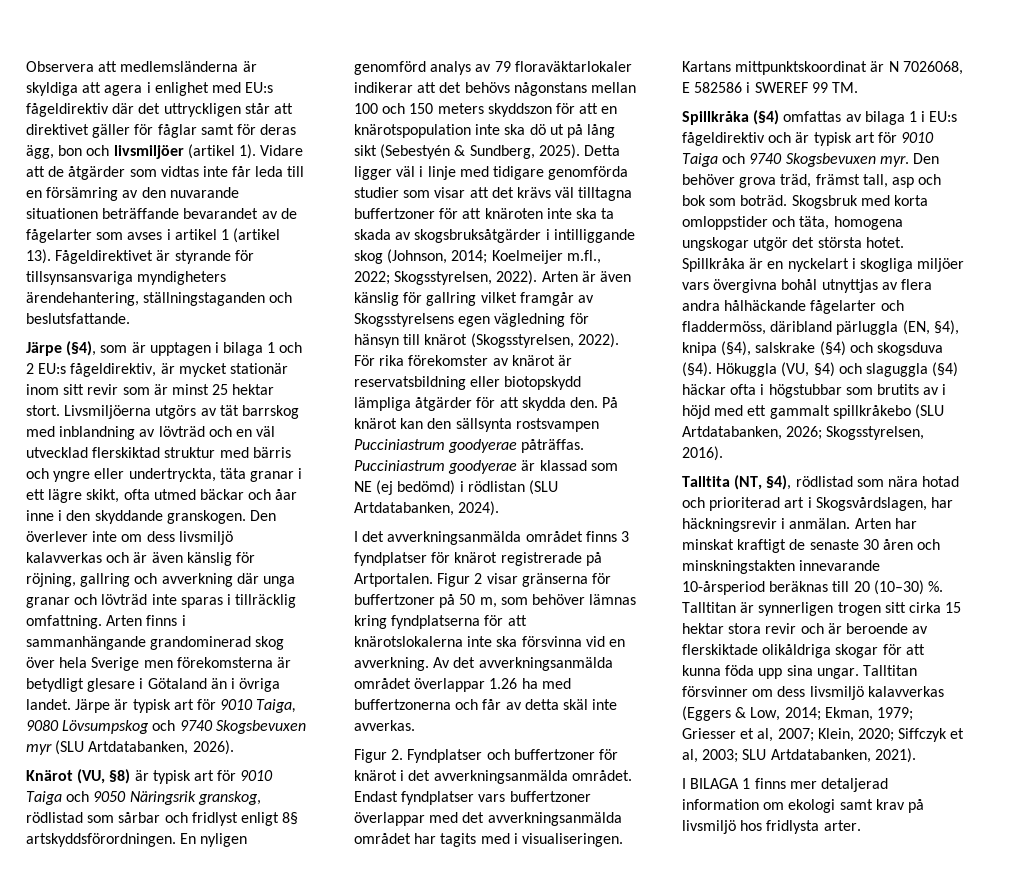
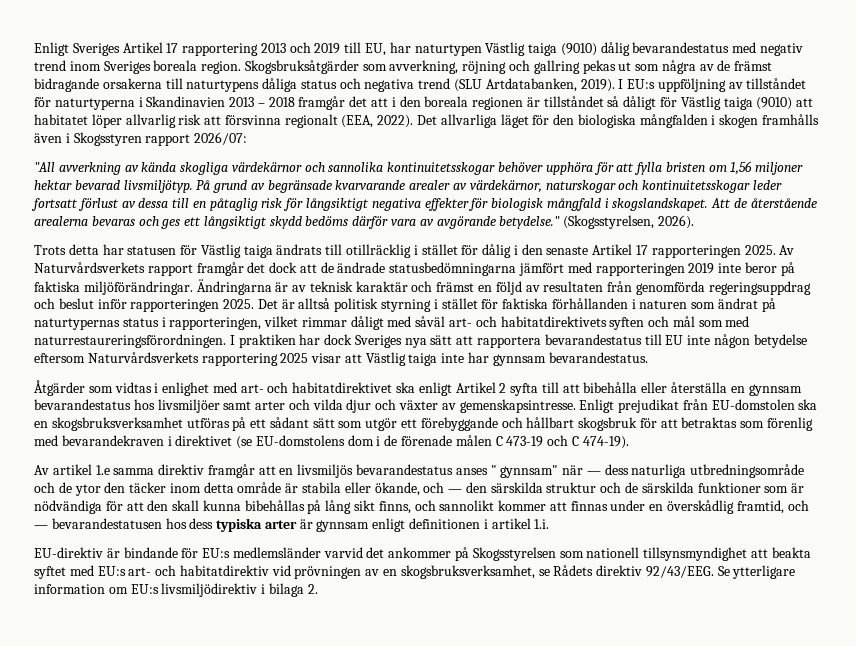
- Observera att medlemsländerna är skyldiga att agera i enlighet med EU:s fågeldirektiv där det uttryckligen står att direktivet gäller för fåglar samt för deras ägg, bon och livsmiljöer (artikel 1). Vidare att de åtgärder som vidtas inte får leda till en försämring av den nuvarande situationen beträffande bevarandet av de fågelarter som avses i artikel 1 (artikel 13). Fågeldirektivet är styrande för tillsynsansvariga myndigheters ärendehantering, ställningstaganden och beslutsfattande.
- Järpe (§4), som är upptagen i bilaga 1 och 2 EU:s fågeldirektiv, är mycket stationär inom sitt revir som är minst 25 hektar stort. Livsmiljöerna utgörs av tät barrskog med inblandning av lövträd och en väl utvecklad flerskiktad struktur med bärris och yngre eller undertryckta, täta granar i ett lägre skikt, ofta utmed bäckar och åar inne i den skyddande granskogen. Den överlever inte om dess livsmiljö kalavverkas och är även känslig för röjning, gallring och avverkning där unga granar och lövträd inte sparas i tillräcklig omfattning. Arten finns i sammanhängande grandominerad skog över hela Sverige men förekomsterna är betydligt glesare i Götaland än i övriga landet. Järpe är typisk art för 9010 Taiga, 9080 Lövsumpskog och 9740 Skogsbevuxen myr (SLU Artdatabanken, 2026).
- Knärot (VU, §8) är typisk art för 9010 Taiga och 9050 Näringsrik granskog, rödlistad som sårbar och fridlyst enligt 8§ artskyddsförordningen. En nyligen genomförd analys av 79 floraväktarlokaler indikerar att det behövs någonstans mellan 100 och 150 meters skyddszon för att en knärotspopulation inte ska dö ut på lång sikt (Sebestyén & Sundberg, 2025). Detta ligger väl i linje med tidigare genomförda studier som visar att det krävs väl tilltagna buffertzoner för att knäroten inte ska ta skada av skogsbruksåtgärder i intilliggande skog (Johnson, 2014; Koelmeijer m.fl., 2022; Skogsstyrelsen, 2022). Arten är även känslig för gallring vilket framgår av Skogsstyrelsens egen vägledning för hänsyn till knärot (Skogsstyrelsen, 2022). För rika förekomster av knärot är reservatsbildning eller biotopskydd lämpliga åtgärder för att skydda den. På knärot kan den sällsynta rostsvampen Pucciniastrum goodyerae påträffas. Pucciniastrum goodyerae är klassad som NE (ej bedömd) i rödlistan (SLU Artdatabanken, 2024).
- I det avverkningsanmälda området finns 3 fyndplatser för knärot registrerade på Artportalen. Figur 2 visar gränserna för buffertzoner på 50 m, som behöver lämnas kring fyndplatserna för att knärotslokalerna inte ska försvinna vid en avverkning. Av det avverkningsanmälda området överlappar 1.26 ha med buffertzonerna och får av detta skäl inte avverkas.
- Figur 2. Fyndplatser och buffertzoner för knärot i det avverkningsanmälda området. Endast fyndplatser vars buffertzoner överlappar med det avverkningsanmälda området har tagits med i visualiseringen. Kartans mittpunktskoordinat är N 7026068, E 582586 i SWEREF 99 TM.
- Spillkråka (§4) omfattas av bilaga 1 i EU:s fågeldirektiv och är typisk art för 9010 Taiga och 9740 Skogsbevuxen myr. Den behöver grova träd, främst tall, asp och bok som boträd. Skogsbruk med korta omloppstider och täta, homogena ungskogar utgör det största hotet. Spillkråka är en nyckelart i skogliga miljöer vars övergivna bohål utnyttjas av flera andra hålhäckande fågelarter och fladdermöss, däribland pärluggla (EN, §4), knipa (§4), salskrake (§4) och skogsduva (§4). Hökuggla (VU, §4) och slaguggla (§4) häckar ofta i högstubbar som brutits av i höjd med ett gammalt spillkråkebo (SLU Artdatabanken, 2026; Skogsstyrelsen, 2016).
- Talltita (NT, §4), rödlistad som nära hotad och prioriterad art i Skogsvårdslagen, har häckningsrevir i anmälan. Arten har minskat kraftigt de senaste 30 åren och minskningstakten innevarande 10-årsperiod beräknas till 20 (10–30) %. Talltitan är synnerligen trogen sitt cirka 15 hektar stora revir och är beroende av flerskiktade olikåldriga skogar för att kunna föda upp sina ungar. Talltitan försvinner om dess livsmiljö kalavverkas (Eggers & Low, 2014; Ekman, 1979; Griesser et al, 2007; Klein, 2020; Siffczyk et al, 2003; SLU Artdatabanken, 2021).
- I BILAGA 1 finns mer detaljerad information om ekologi samt krav på livsmiljö hos fridlysta arter.
+ Enligt Sveriges Artikel 17 rapportering 2013 och 2019 till EU, har naturtypen Västlig taiga (9010) dålig bevarandestatus med negativ trend inom Sveriges boreala region. Skogsbruksåtgärder som avverkning, röjning och gallring pekas ut som några av de främst bidragande orsakerna till naturtypens dåliga status och negativa trend (SLU Artdatabanken, 2019). I EU:s uppföljning av tillståndet för naturtyperna i Skandinavien 2013 – 2018 framgår det att i den boreala regionen är tillståndet så dåligt för Västlig taiga (9010) att habitatet löper allvarlig risk att försvinna regionalt (EEA, 2022). Det allvarliga läget för den biologiska mångfalden i skogen framhålls även i Skogsstyren rapport 2026/07:
+ "All avverkning av kända skogliga värdekärnor och sannolika kontinuitetsskogar behöver upphöra för att fylla bristen om 1,56 miljoner hektar bevarad livsmiljötyp. På grund av begränsade kvarvarande arealer av värdekärnor, naturskogar och kontinuitetsskogar leder fortsatt förlust av dessa till en påtaglig risk för långsiktigt negativa effekter för biologisk mångfald i skogslandskapet. Att de återstående arealerna bevaras och ges ett långsiktigt skydd bedöms därför vara av avgörande betydelse." (Skogsstyrelsen, 2026).
+ Trots detta har statusen för Västlig taiga ändrats till otillräcklig i stället för dålig i den senaste Artikel 17 rapporteringen 2025. Av Naturvårdsverkets rapport framgår det dock att de ändrade statusbedömningarna jämfört med rapporteringen 2019 inte beror på faktiska miljöförändringar. Ändringarna är av teknisk karaktär och främst en följd av resultaten från genomförda regeringsuppdrag och beslut inför rapporteringen 2025. Det är alltså politisk styrning i stället för faktiska förhållanden i naturen som ändrat på naturtypernas status i rapporteringen, vilket rimmar dåligt med såväl art- och habitatdirektivets syften och mål som med naturrestaureringsförordningen. I praktiken har dock Sveriges nya sätt att rapportera bevarandestatus till EU inte någon betydelse eftersom Naturvårdsverkets rapportering 2025 visar att Västlig taiga inte har gynnsam bevarandestatus.
+ Åtgärder som vidtas i enlighet med art- och habitatdirektivet ska enligt Artikel 2 syfta till att bibehålla eller återställa en gynnsam bevarandestatus hos livsmiljöer samt arter och vilda djur och växter av gemenskapsintresse. Enligt prejudikat från EU-domstolen ska en skogsbruksverksamhet utföras på ett sådant sätt som utgör ett förebyggande och hållbart skogsbruk för att betraktas som förenlig med bevarandekraven i direktivet (se EU-domstolens dom i de förenade målen C 473-19 och C 474-19).
+ Av artikel 1.e samma direktiv framgår att en livsmiljös bevarandestatus anses " gynnsam" när — dess naturliga utbredningsområde och de ytor den täcker inom detta område är stabila eller ökande, och — den särskilda struktur och de särskilda funktioner som är nödvändiga för att den skall kunna bibehållas på lång sikt finns, och sannolikt kommer att finnas under en överskådlig framtid, och — bevarandestatusen hos dess typiska arter är gynnsam enligt definitionen i artikel 1.i.
+ EU-direktiv är bindande för EU:s medlemsländer varvid det ankommer på Skogsstyrelsen som nationell tillsynsmyndighet att beakta syftet med EU:s art- och habitatdirektiv vid prövningen av en skogsbruksverksamhet, se Rådets direktiv 92/43/EEG. Se ytterligare information om EU:s livsmiljödirektiv i bilaga 2.

